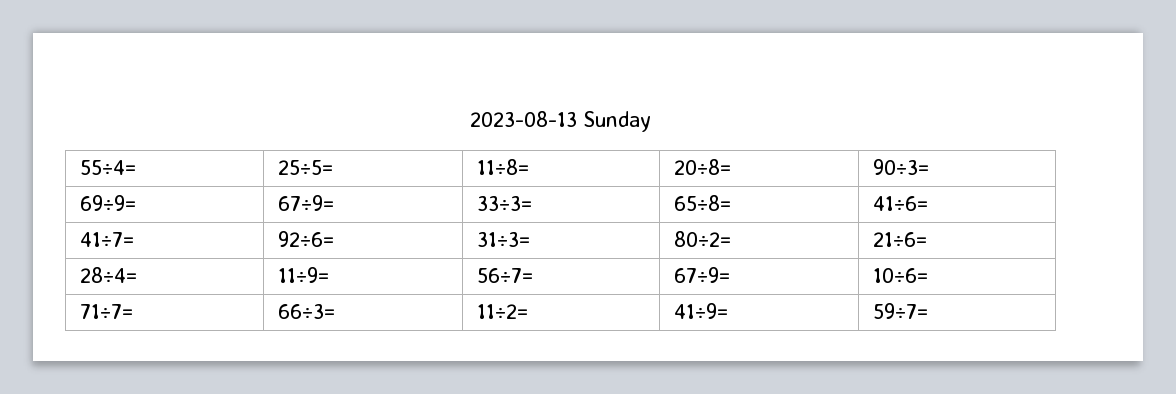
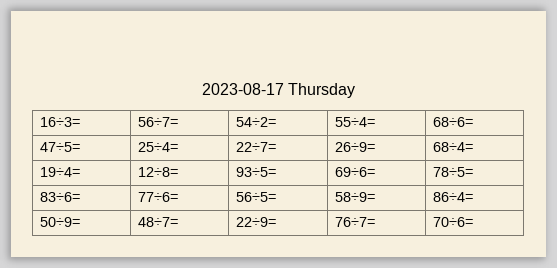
- 2023-08-13 Sunday
- 55÷4= | 25÷5= | 11÷8= | 20÷8= | 90÷3=
- 69÷9= | 67÷9= | 33÷3= | 65÷8= | 41÷6=
- 41÷7= | 92÷6= | 31÷3= | 80÷2= | 21÷6=
- 28÷4= | 11÷9= | 56÷7= | 67÷9= | 10÷6=
- 71÷7= | 66÷3= | 11÷2= | 41÷9= | 59÷7=
+ 2023-08-17 Thursday
+ 16÷3= | 56÷7= | 54÷2= | 55÷4= | 68÷6=
+ 47÷5= | 25÷4= | 22÷7= | 26÷9= | 68÷4=
+ 19÷4= | 12÷8= | 93÷5= | 69÷6= | 78÷5=
+ 83÷6= | 77÷6= | 56÷5= | 58÷9= | 86÷4=
+ 50÷9= | 48÷7= | 22÷9= | 76÷7= | 70÷6=

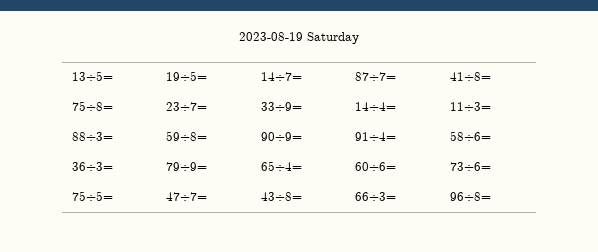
- 2023-08-17 Thursday
- 16÷3= | 56÷7= | 54÷2= | 55÷4= | 68÷6=
- 47÷5= | 25÷4= | 22÷7= | 26÷9= | 68÷4=
- 19÷4= | 12÷8= | 93÷5= | 69÷6= | 78÷5=
- 83÷6= | 77÷6= | 56÷5= | 58÷9= | 86÷4=
- 50÷9= | 48÷7= | 22÷9= | 76÷7= | 70÷6=
+ 2023-08-19 Saturday
+ 13÷5= | 19÷5= | 14÷7= | 87÷7= | 41÷8=
+ 75÷8= | 23÷7= | 33÷9= | 14÷4= | 11÷3=
+ 88÷3= | 59÷8= | 90÷9= | 91÷4= | 58÷6=
+ 36÷3= | 79÷9= | 65÷4= | 60÷6= | 73÷6=
+ 75÷5= | 47÷7= | 43÷8= | 66÷3= | 96÷8=

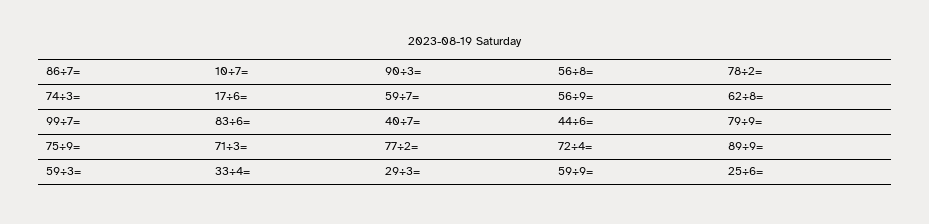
- 13÷5= | 19÷5= | 14÷7= | 87÷7= | 41÷8=
- 75÷8= | 23÷7= | 33÷9= | 14÷4= | 11÷3=
- 88÷3= | 59÷8= | 90÷9= | 91÷4= | 58÷6=
- 36÷3= | 79÷9= | 65÷4= | 60÷6= | 73÷6=
- 75÷5= | 47÷7= | 43÷8= | 66÷3= | 96÷8=
+ 86÷7= | 10÷7= | 90÷3= | 56÷8= | 78÷2=
+ 74÷3= | 17÷6= | 59÷7= | 56÷9= | 62÷8=
+ 99÷7= | 83÷6= | 40÷7= | 44÷6= | 79÷9=
+ 75÷9= | 71÷3= | 77÷2= | 72÷4= | 89÷9=
+ 59÷3= | 33÷4= | 29÷3= | 59÷9= | 25÷6=

